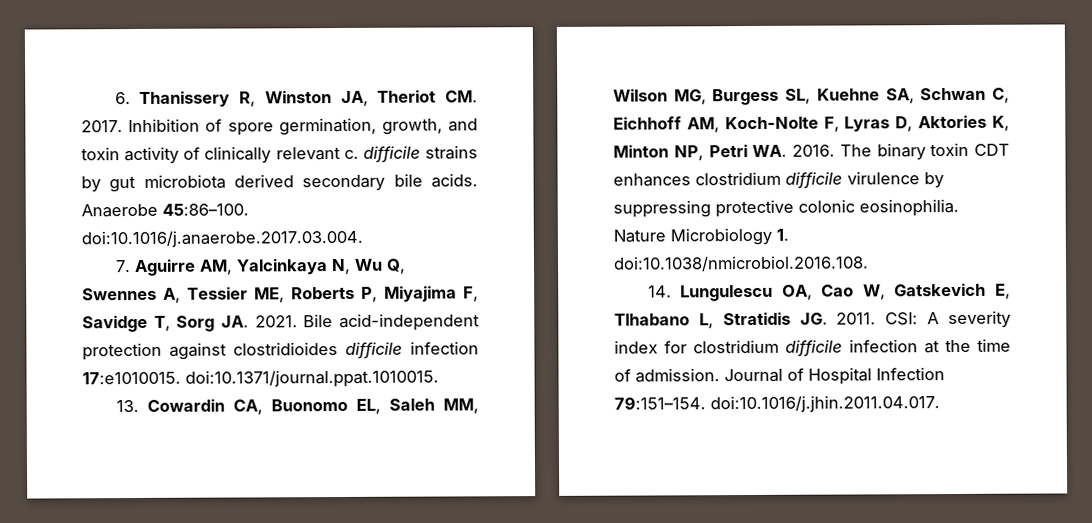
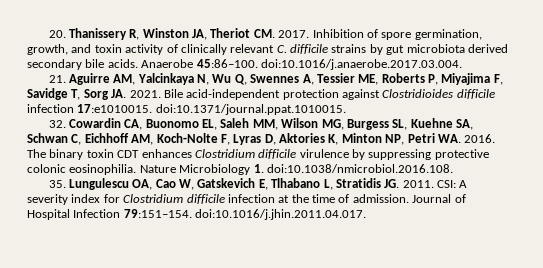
- 6. Thanissery R, Winston JA, Theriot CM. 2017.
+ 20. Thanissery R, Winston JA, Theriot CM. 2017.
- Inhibition of spore germination, growth, and toxin activity of clinically relevant c. difficile strains by gut microbiota derived secondary bile acids.
+ Inhibition of spore germination, growth, and toxin activity of clinically relevant C. difficile strains by gut microbiota derived secondary bile acids.
- 7. Aguirre AM, Yalcinkaya N, Wu Q, Swennes A, Tessier ME, Roberts P, Miyajima F, Savidge T, Sorg JA. 2021.
+ 21. Aguirre AM, Yalcinkaya N, Wu Q, Swennes A, Tessier ME, Roberts P, Miyajima F, Savidge T, Sorg JA. 2021.
- Bile acid-independent protection against clostridioides difficile infection 17:e1010015. doi:10.1371/journal.ppat.1010015.
+ Bile acid-independent protection against Clostridioides difficile infection 17:e1010015. doi:10.1371/journal.ppat.1010015.
- 13. Cowardin CA, Buonomo EL, Saleh MM, Wilson MG, Burgess SL, Kuehne SA, Schwan C, Eichhoff AM, Koch-Nolte F, Lyras D, Aktories K, Minton NP, Petri WA. 2016.
+ 32. Cowardin CA, Buonomo EL, Saleh MM, Wilson MG, Burgess SL, Kuehne SA, Schwan C, Eichhoff AM, Koch-Nolte F, Lyras D, Aktories K, Minton NP, Petri WA. 2016.
- The binary toxin CDT enhances clostridium difficile virulence by suppressing protective colonic eosinophilia.
+ The binary toxin CDT enhances Clostridium difficile virulence by suppressing protective colonic eosinophilia.
- 14. Lungulescu OA, Cao W, Gatskevich E, Tlhabano L, Stratidis JG. 2011.
+ 35. Lungulescu OA, Cao W, Gatskevich E, Tlhabano L, Stratidis JG. 2011.
- CSI: A severity index for clostridium difficile infection at the time of admission.
+ CSI: A severity index for Clostridium difficile infection at the time of admission.

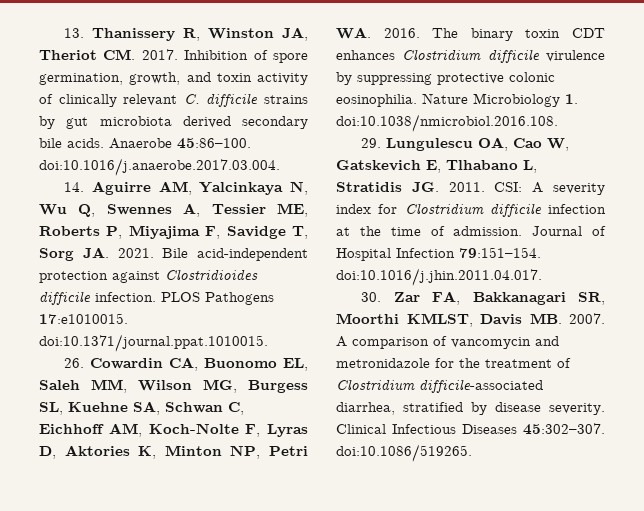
- 20. Thanissery R, Winston JA, Theriot CM. 2017.
+ 13. Thanissery R, Winston JA, Theriot CM. 2017.
- 21. Aguirre AM, Yalcinkaya N, Wu Q, Swennes A, Tessier ME, Roberts P, Miyajima F, Savidge T, Sorg JA. 2021.
+ 14. Aguirre AM, Yalcinkaya N, Wu Q, Swennes A, Tessier ME, Roberts P, Miyajima F, Savidge T, Sorg JA. 2021.
- Bile acid-independent protection against Clostridioides difficile infection 17:e1010015. doi:10.1371/journal.ppat.1010015.
+ Bile acid-independent protection against Clostridioides difficile infection. PLOS Pathogens 17:e1010015. doi:10.1371/journal.ppat.1010015.
- 32. Cowardin CA, Buonomo EL, Saleh MM, Wilson MG, Burgess SL, Kuehne SA, Schwan C, Eichhoff AM, Koch-Nolte F, Lyras D, Aktories K, Minton NP, Petri WA. 2016.
+ 26. Cowardin CA, Buonomo EL, Saleh MM, Wilson MG, Burgess SL, Kuehne SA, Schwan C, Eichhoff AM, Koch-Nolte F, Lyras D, Aktories K, Minton NP, Petri WA. 2016.
- 35. Lungulescu OA, Cao W, Gatskevich E, Tlhabano L, Stratidis JG. 2011.
+ 29. Lungulescu OA, Cao W, Gatskevich E, Tlhabano L, Stratidis JG. 2011.
+ 30. Zar FA, Bakkanagari SR, Moorthi KMLST, Davis MB. 2007. A comparison of vancomycin and metronidazole for the treatment of Clostridium difficile-associated diarrhea, stratified by disease severity. Clinical Infectious Diseases 45:302–307. doi:10.1086/519265.

